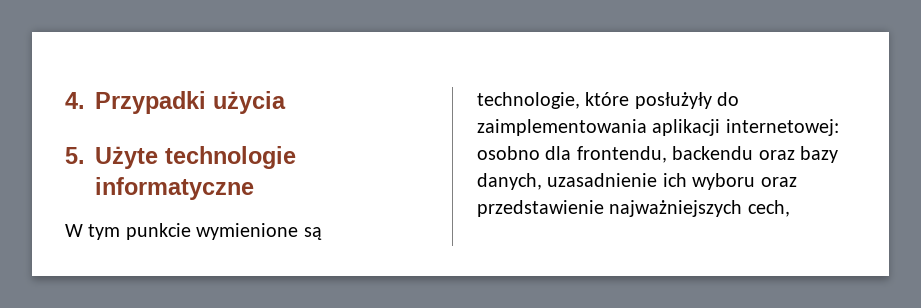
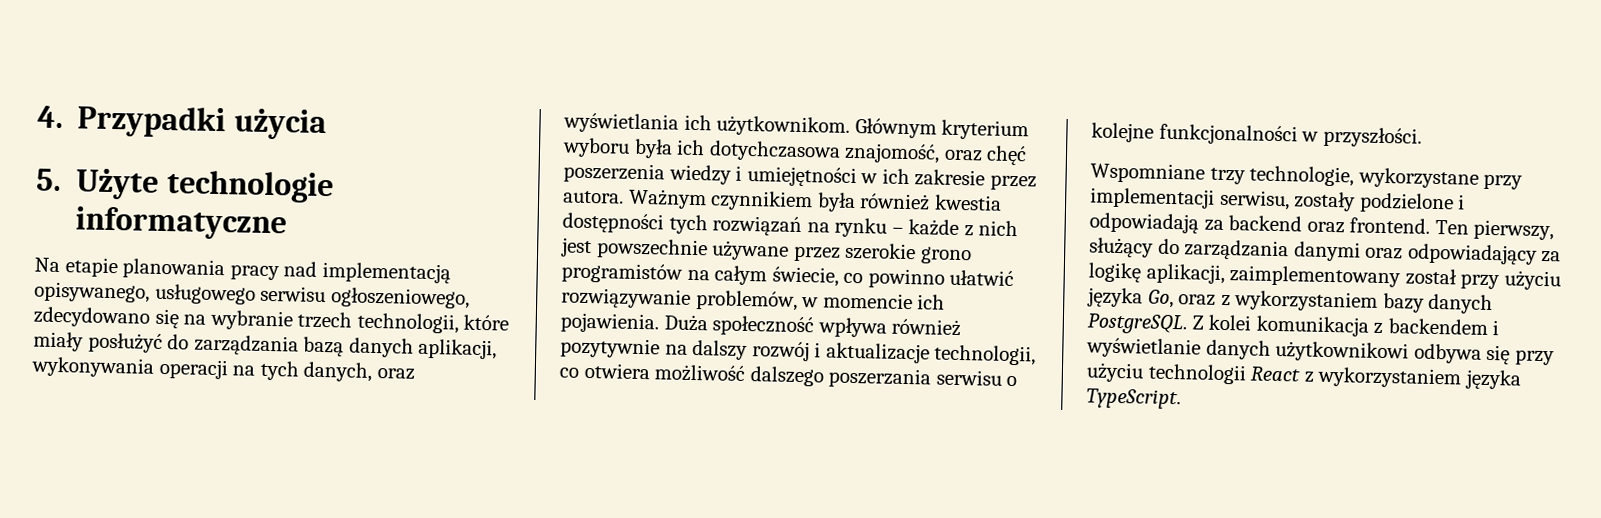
- W tym punkcie wymienione są technologie, które posłużyły do zaimplementowania aplikacji internetowej: osobno dla frontendu, backendu oraz bazy danych, uzasadnienie ich wyboru oraz przedstawienie najważniejszych cech,
+ Na etapie planowania pracy nad implementacją opisywanego, usługowego serwisu ogłoszeniowego, zdecydowano się na wybranie trzech technologii, które miały posłużyć do zarządzania bazą danych aplikacji, wykonywania operacji na tych danych, oraz wyświetlania ich użytkownikom. Głównym kryterium wyboru była ich dotychczasowa znajomość, oraz chęć poszerzenia wiedzy i umiejętności w ich zakresie przez autora. Ważnym czynnikiem była również kwestia dostępności tych rozwiązań na rynku – każde z nich jest powszechnie używane przez szerokie grono programistów na całym świecie, co powinno ułatwić rozwiązywanie problemów, w momencie ich pojawienia. Duża społeczność wpływa również pozytywnie na dalszy rozwój i aktualizacje technologii, co otwiera możliwość dalszego poszerzania serwisu o kolejne funkcjonalności w przyszłości.
+ Wspomniane trzy technologie, wykorzystane przy implementacji serwisu, zostały podzielone i odpowiadają za backend oraz frontend. Ten pierwszy, służący do zarządzania danymi oraz odpowiadający za logikę aplikacji, zaimplementowany został przy użyciu języka Go, oraz z wykorzystaniem bazy danych PostgreSQL. Z kolei komunikacja z backendem i wyświetlanie danych użytkownikowi odbywa się przy użyciu technologii React z wykorzystaniem języka TypeScript.

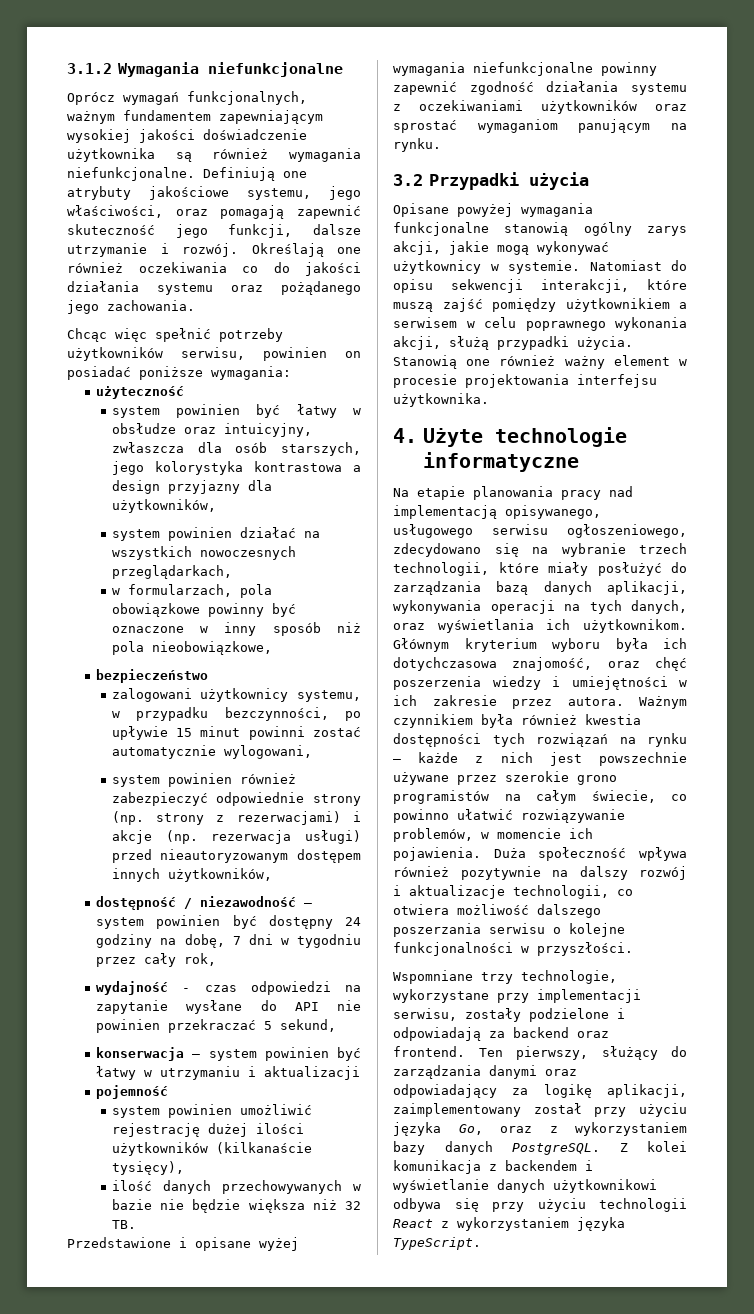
- 4. Przypadki użycia
- 5. Użyte technologie informatyczne
+ 3.1.2 Wymagania niefunkcjonalne
+ Oprócz wymagań funkcjonalnych, ważnym fundamentem zapewniającym wysokiej jakości doświadczenie użytkownika są również wymagania niefunkcjonalne. Definiują one atrybuty jakościowe systemu, jego właściwości, oraz pomagają zapewnić skuteczność jego funkcji, dalsze utrzymanie i rozwój. Określają one również oczekiwania co do jakości działania systemu oraz pożądanego jego zachowania.
+ Chcąc więc spełnić potrzeby użytkowników serwisu, powinien on posiadać poniższe wymagania:
+ użyteczność
+ system powinien być łatwy w obsłudze oraz intuicyjny, zwłaszcza dla osób starszych, jego kolorystyka kontrastowa a design przyjazny dla użytkowników,
+ system powinien działać na wszystkich nowoczesnych przeglądarkach,
+ w formularzach, pola obowiązkowe powinny być oznaczone w inny sposób niż pola nieobowiązkowe,
+ bezpieczeństwo
+ zalogowani użytkownicy systemu, w przypadku bezczynności, po upływie 15 minut powinni zostać automatycznie wylogowani,
+ system powinien również zabezpieczyć odpowiednie strony (np. strony z rezerwacjami) i akcje (np. rezerwacja usługi) przed nieautoryzowanym dostępem innych użytkowników,
+ dostępność / niezawodność – system powinien być dostępny 24 godziny na dobę, 7 dni w tygodniu przez cały rok,
+ wydajność - czas odpowiedzi na zapytanie wysłane do API nie powinien przekraczać 5 sekund,
+ konserwacja – system powinien być łatwy w utrzymaniu i aktualizacji
+ pojemność
+ system powinien umożliwić rejestrację dużej ilości użytkowników (kilkanaście tysięcy),
+ ilość danych przechowywanych w bazie nie będzie większa niż 32 TB.
+ Przedstawione i opisane wyżej wymagania niefunkcjonalne powinny zapewnić zgodność działania systemu z oczekiwaniami użytkowników oraz sprostać wymaganiom panującym na rynku.
+ 3.2 Przypadki użycia
+ Opisane powyżej wymagania funkcjonalne stanowią ogólny zarys akcji, jakie mogą wykonywać użytkownicy w systemie. Natomiast do opisu sekwencji interakcji, które muszą zajść pomiędzy użytkownikiem a serwisem w celu poprawnego wykonania akcji, służą przypadki użycia. Stanowią one również ważny element w procesie projektowania interfejsu użytkownika.
+ 4. Użyte technologie informatyczne

